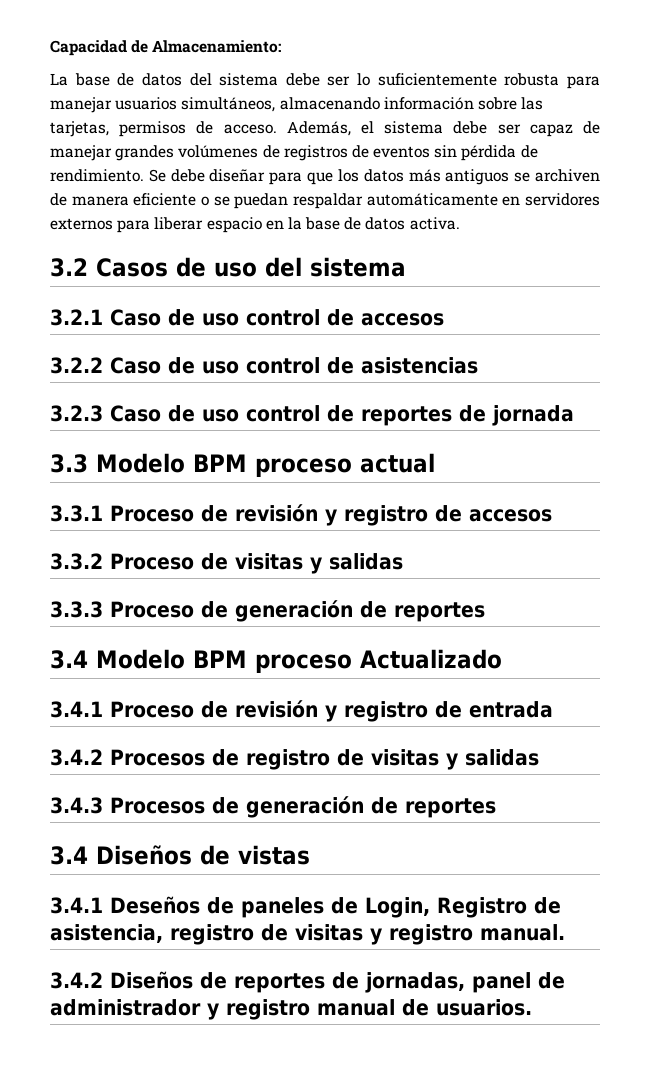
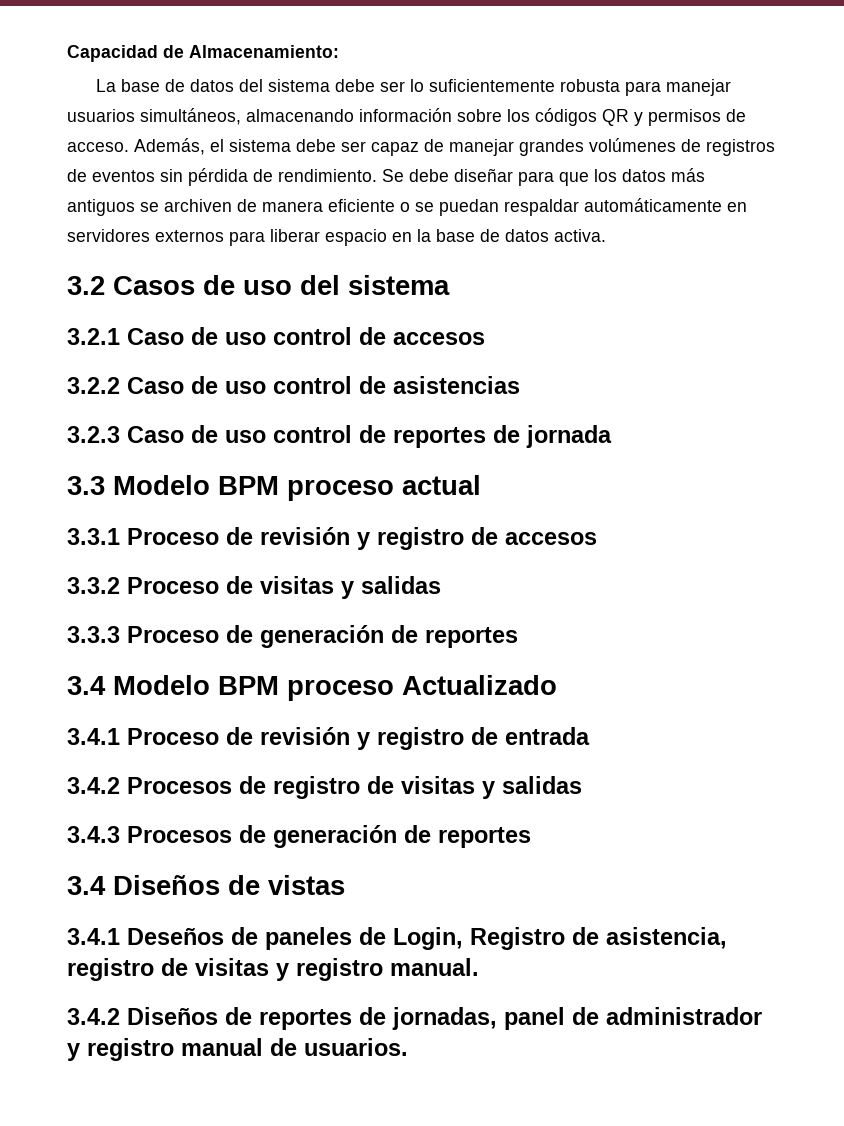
- La base de datos del sistema debe ser lo suficientemente robusta para manejar usuarios simultáneos, almacenando información sobre las tarjetas, permisos de acceso.
+ La base de datos del sistema debe ser lo suficientemente robusta para manejar usuarios simultáneos, almacenando información sobre los códigos QR y permisos de acceso.

